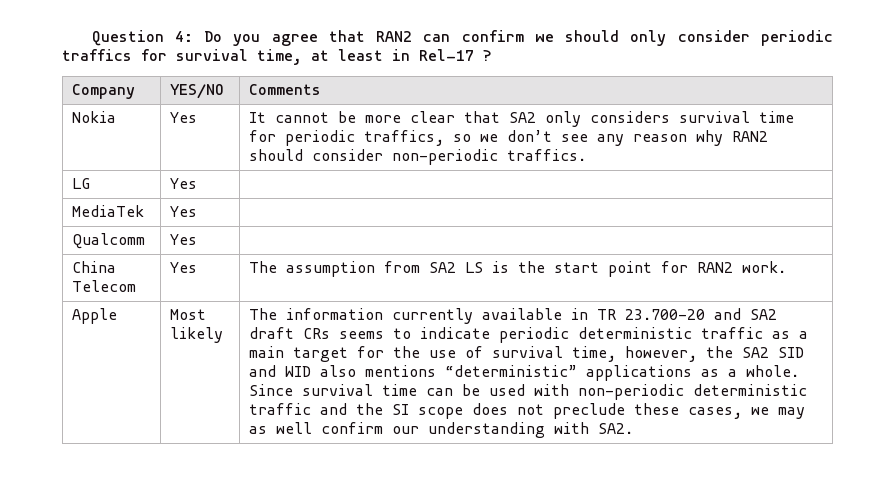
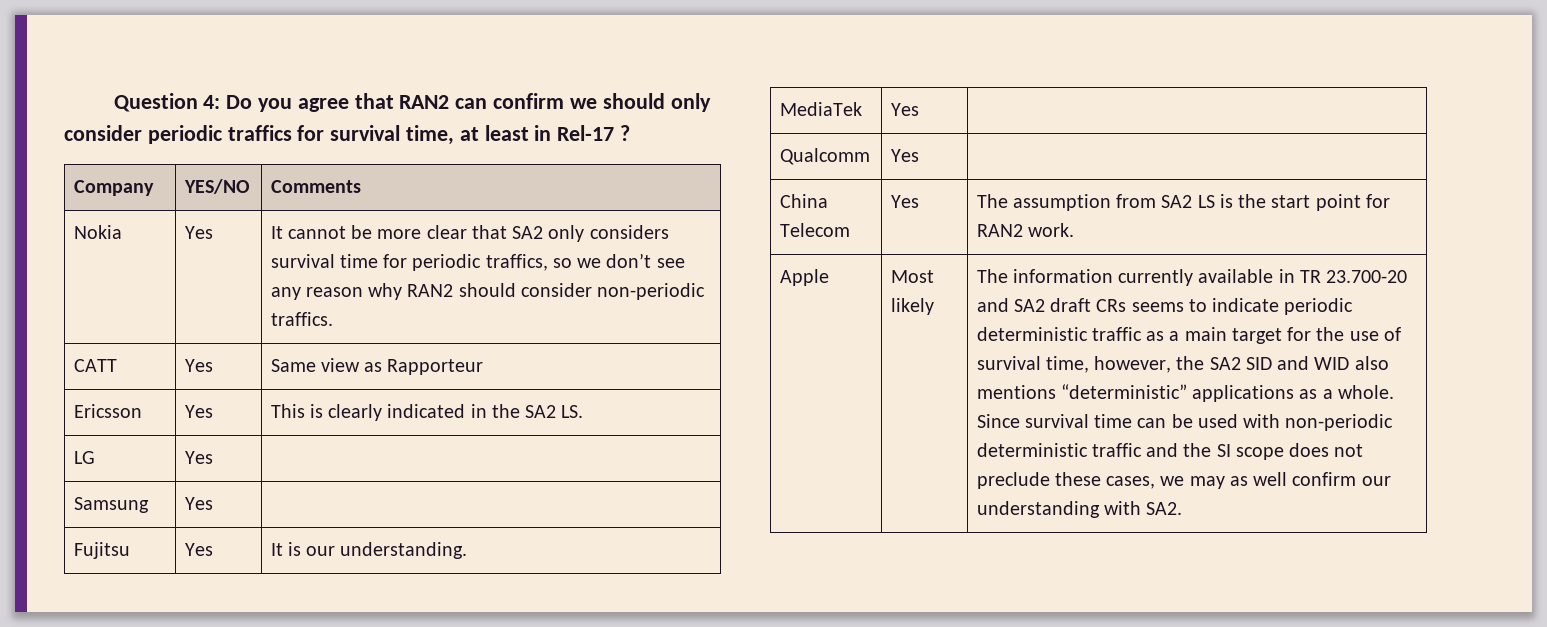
+ CATT | Yes | Same view as Rapporteur
+ Ericsson | Yes | This is clearly indicated in the SA2 LS.
  LG | Yes |
+ Samsung | Yes |
+ Fujitsu | Yes | It is our understanding.

